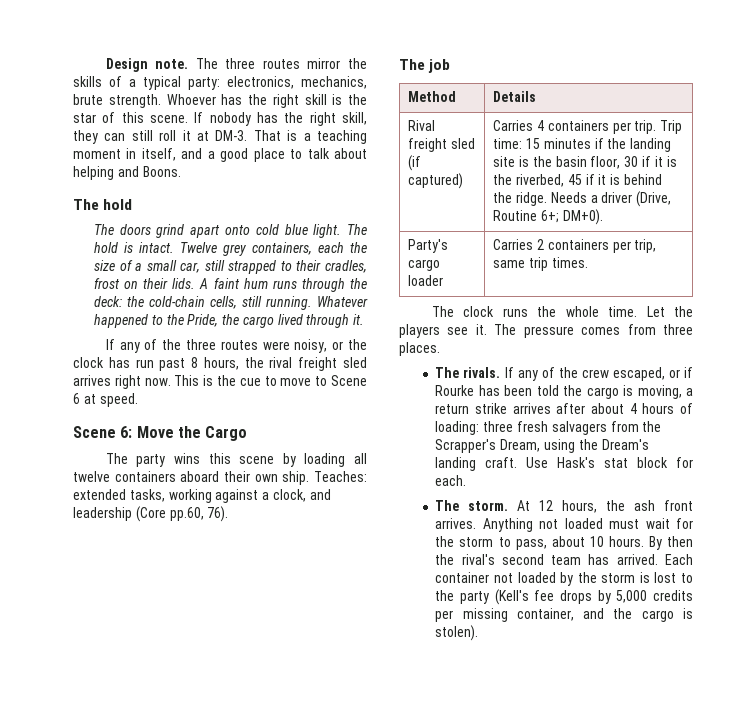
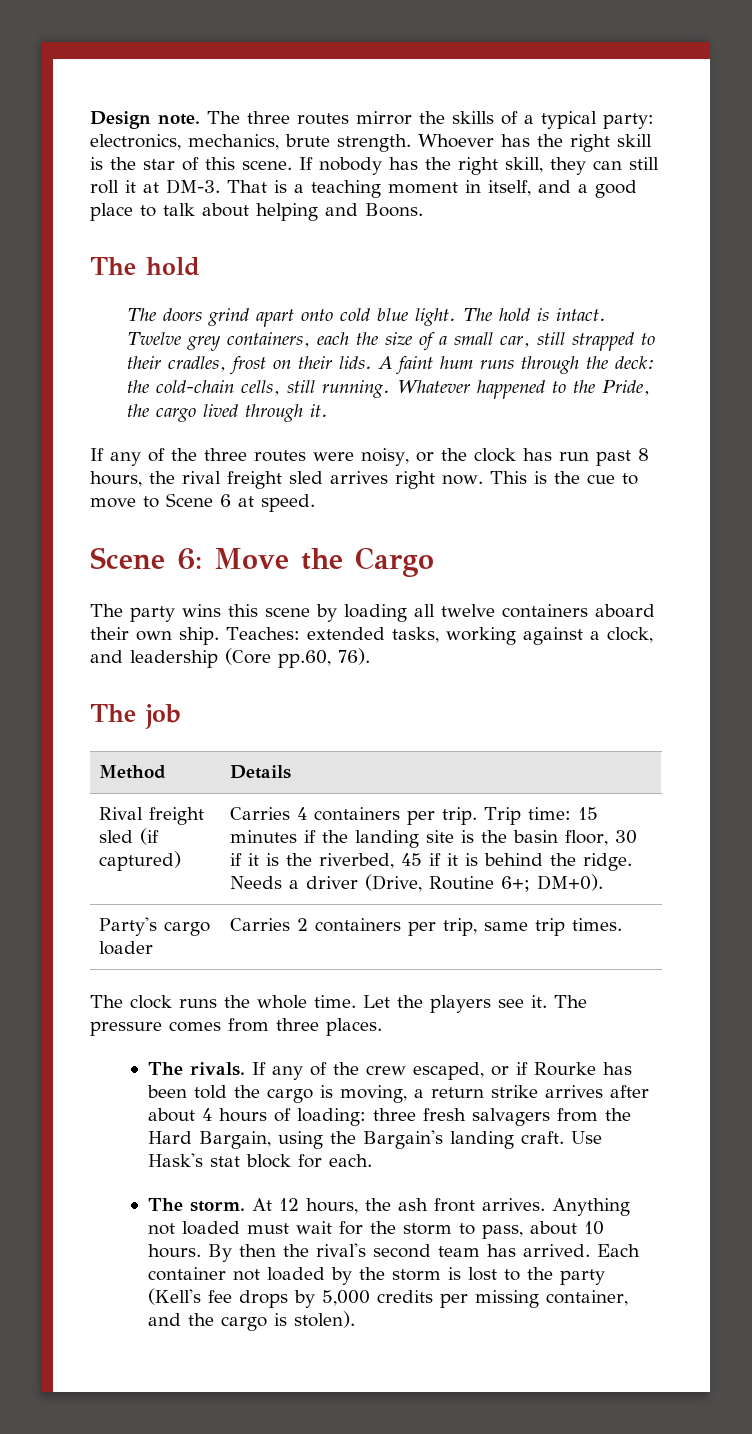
- If any of the crew escaped, or if Rourke has been told the cargo is moving, a return strike arrives after about 4 hours of loading: three fresh salvagers from the Scrapper's Dream, using the Dream's landing craft.
+ If any of the crew escaped, or if Rourke has been told the cargo is moving, a return strike arrives after about 4 hours of loading: three fresh salvagers from the Hard Bargain, using the Bargain's landing craft.

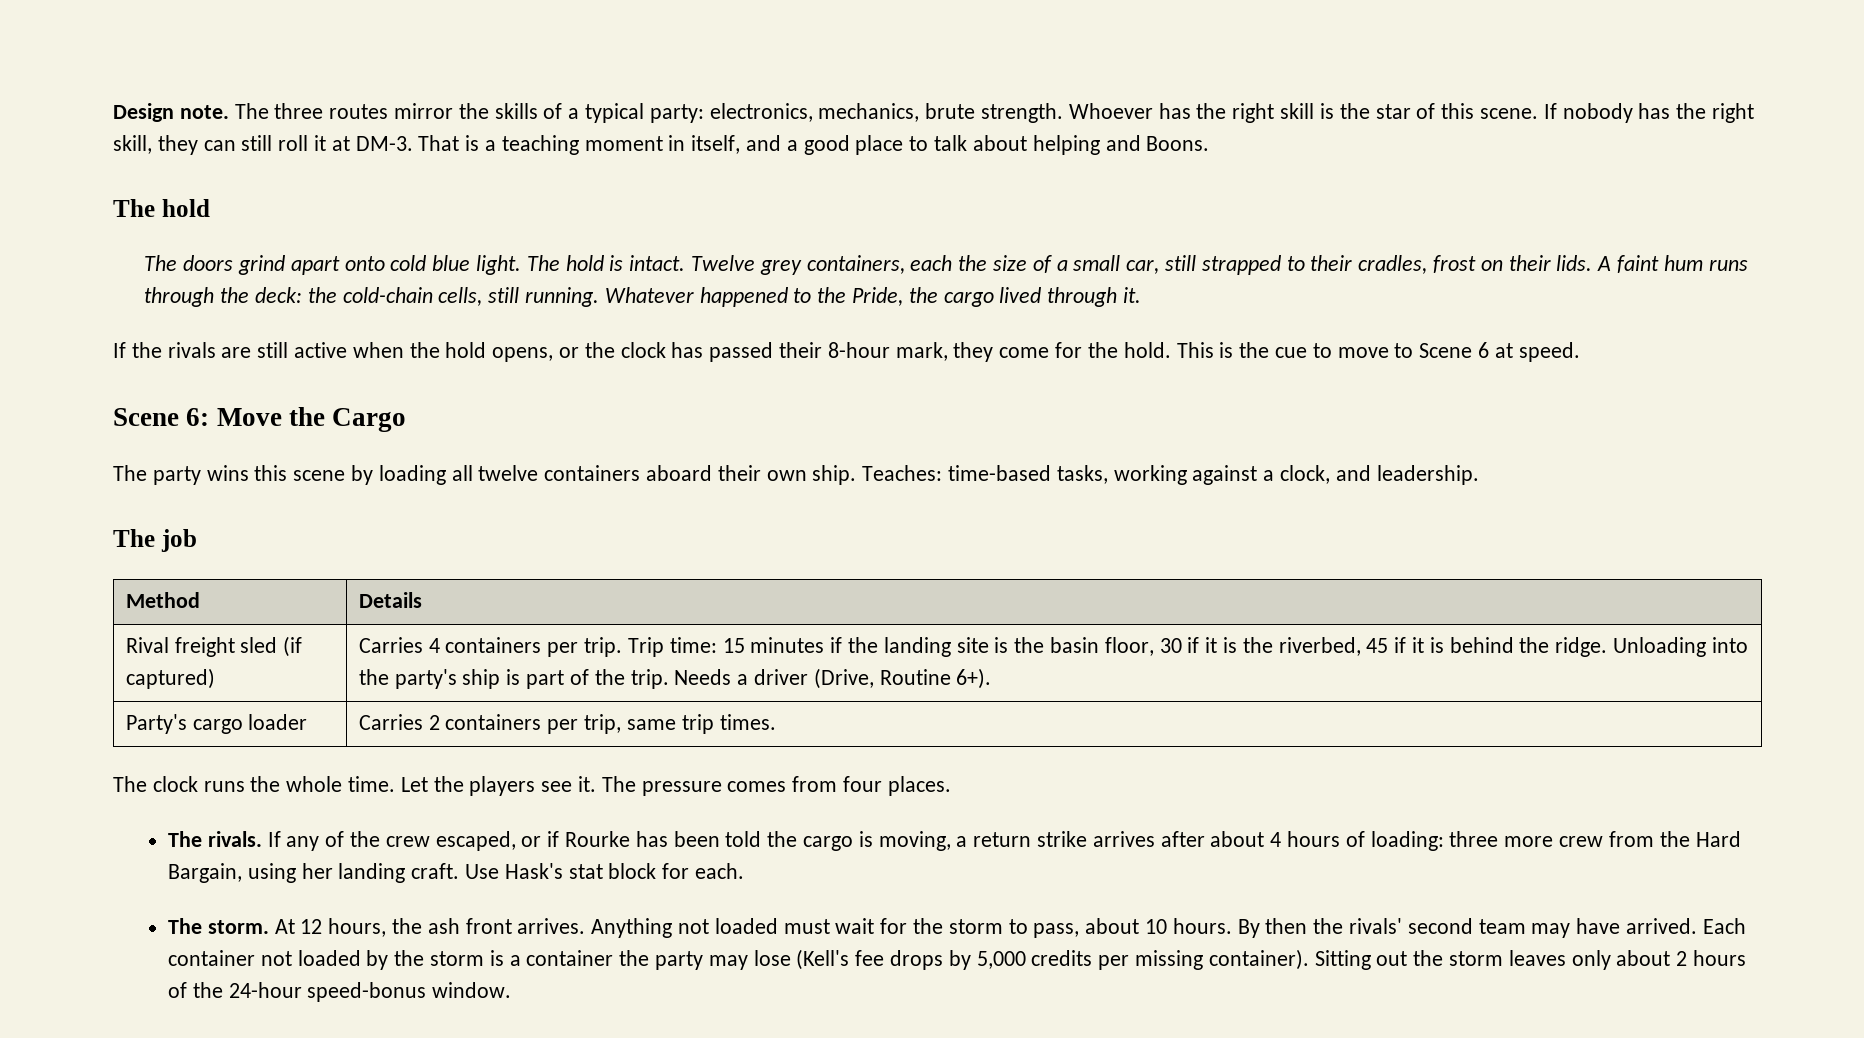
- If any of the three routes were noisy, or the clock has run past 8 hours, the rival freight sled arrives right now.
+ If the rivals are still active when the hold opens, or the clock has passed their 8-hour mark, they come for the hold.
- Teaches: extended tasks, working against a clock, and leadership (Core pp.60, 76).
+ Teaches: time-based tasks, working against a clock, and leadership.
+ Unloading into the party's ship is part of the trip.
- Needs a driver (Drive, Routine 6+; DM+0).
+ Needs a driver (Drive, Routine 6+).
- The pressure comes from three places.
+ The pressure comes from four places.
- If any of the crew escaped, or if Rourke has been told the cargo is moving, a return strike arrives after about 4 hours of loading: three fresh salvagers from the Hard Bargain, using the Bargain's landing craft.
+ If any of the crew escaped, or if Rourke has been told the cargo is moving, a return strike arrives after about 4 hours of loading: three more crew from the Hard Bargain, using her landing craft.
- By then the rival's second team has arrived.
+ By then the rivals' second team may have arrived.
- Each container not loaded by the storm is lost to the party (Kell's fee drops by 5,000 credits per missing container, and the cargo is stolen).
+ Each container not loaded by the storm is a container the party may lose (Kell's fee drops by 5,000 credits per missing container). Sitting out the storm leaves only about 2 hours of the 24-hour speed-bonus window.

